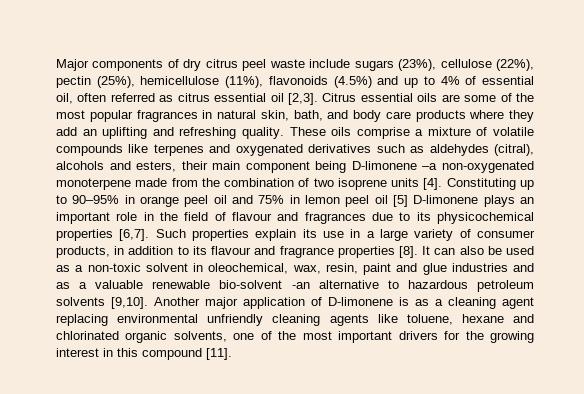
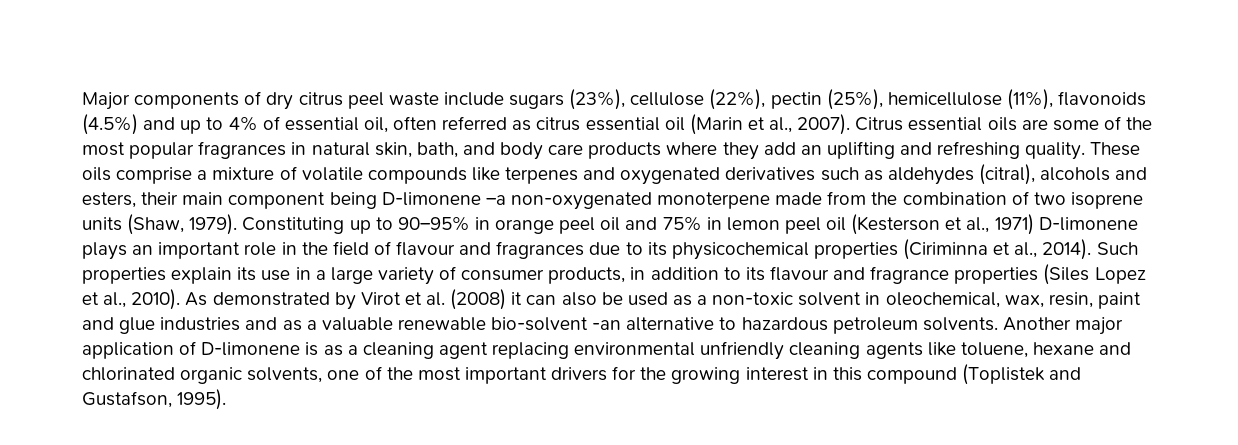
- Major components of dry citrus peel waste include sugars (23%), cellulose (22%), pectin (25%), hemicellulose (11%), flavonoids (4.5%) and up to 4% of essential oil, often referred as citrus essential oil [2,3].
+ Major components of dry citrus peel waste include sugars (23%), cellulose (22%), pectin (25%), hemicellulose (11%), flavonoids (4.5%) and up to 4% of essential oil, often referred as citrus essential oil (Marin et al., 2007).
- These oils comprise a mixture of volatile compounds like terpenes and oxygenated derivatives such as aldehydes (citral), alcohols and esters, their main component being D-limonene –a non-oxygenated monoterpene made from the combination of two isoprene units [4].
+ These oils comprise a mixture of volatile compounds like terpenes and oxygenated derivatives such as aldehydes (citral), alcohols and esters, their main component being D-limonene –a non-oxygenated monoterpene made from the combination of two isoprene units (Shaw, 1979).
- Constituting up to 90–95% in orange peel oil and 75% in lemon peel oil [5] D-limonene plays an important role in the field of flavour and fragrances due to its physicochemical properties [6,7].
+ Constituting up to 90–95% in orange peel oil and 75% in lemon peel oil (Kesterson et al., 1971) D-limonene plays an important role in the field of flavour and fragrances due to its physicochemical properties (Ciriminna et al., 2014).
- Such properties explain its use in a large variety of consumer products, in addition to its flavour and fragrance properties [8]. It can also be used as a non-toxic solvent in oleochemical, wax, resin, paint and glue industries and as a valuable renewable bio-solvent -an alternative to hazardous petroleum solvents [9,10].
+ Such properties explain its use in a large variety of consumer products, in addition to its flavour and fragrance properties (Siles Lopez et al., 2010). As demonstrated by Virot et al. (2008) it can also be used as a non-toxic solvent in oleochemical, wax, resin, paint and glue industries and as a valuable renewable bio-solvent -an alternative to hazardous petroleum solvents.
- Another major application of D-limonene is as a cleaning agent replacing environmental unfriendly cleaning agents like toluene, hexane and chlorinated organic solvents, one of the most important drivers for the growing interest in this compound [11].
+ Another major application of D-limonene is as a cleaning agent replacing environmental unfriendly cleaning agents like toluene, hexane and chlorinated organic solvents, one of the most important drivers for the growing interest in this compound (Toplistek and Gustafson, 1995).

